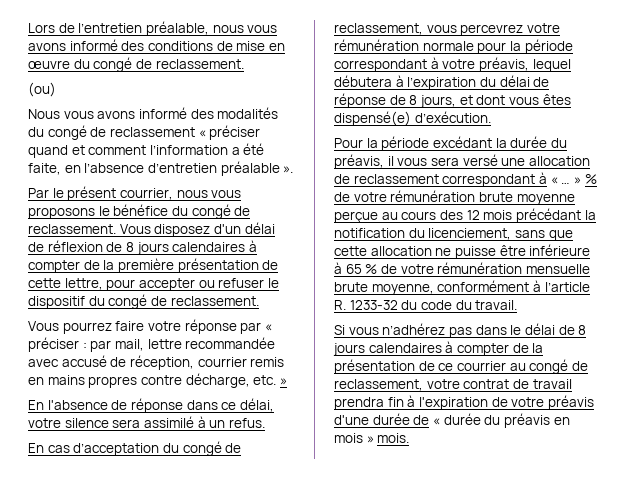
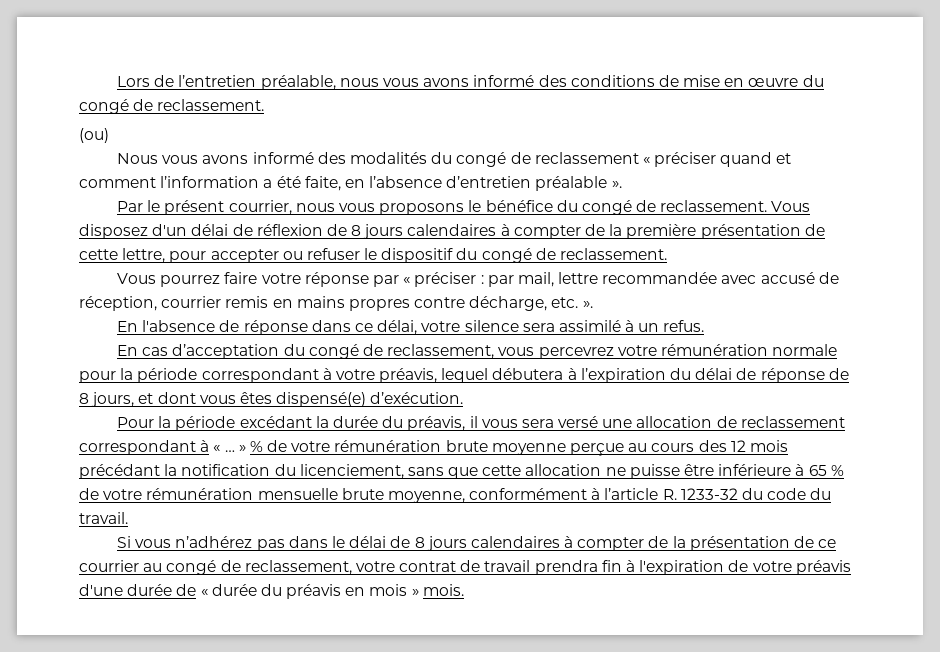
- Vous pourrez faire votre réponse par « préciser : par mail, lettre recommandée avec accusé de réception, courrier remis en mains propres contre décharge, etc. »
+ Vous pourrez faire votre réponse par « préciser : par mail, lettre recommandée avec accusé de réception, courrier remis en mains propres contre décharge, etc. ».

